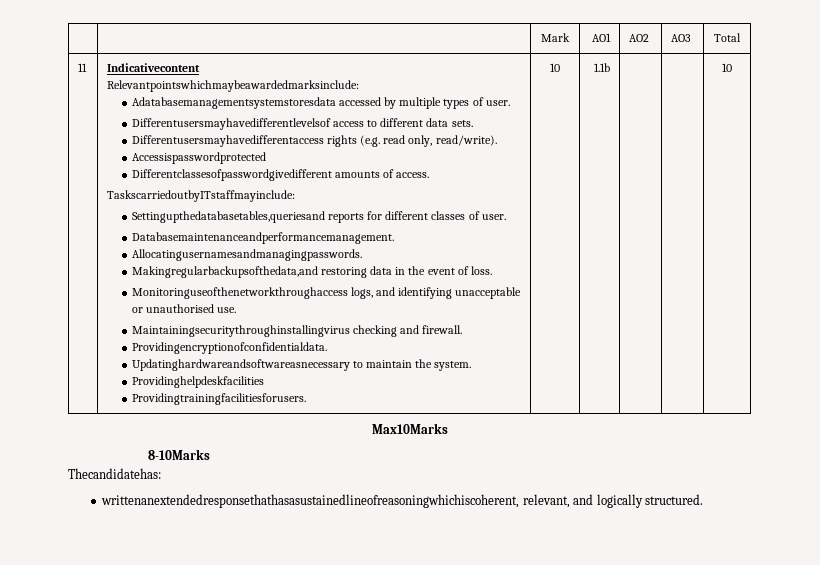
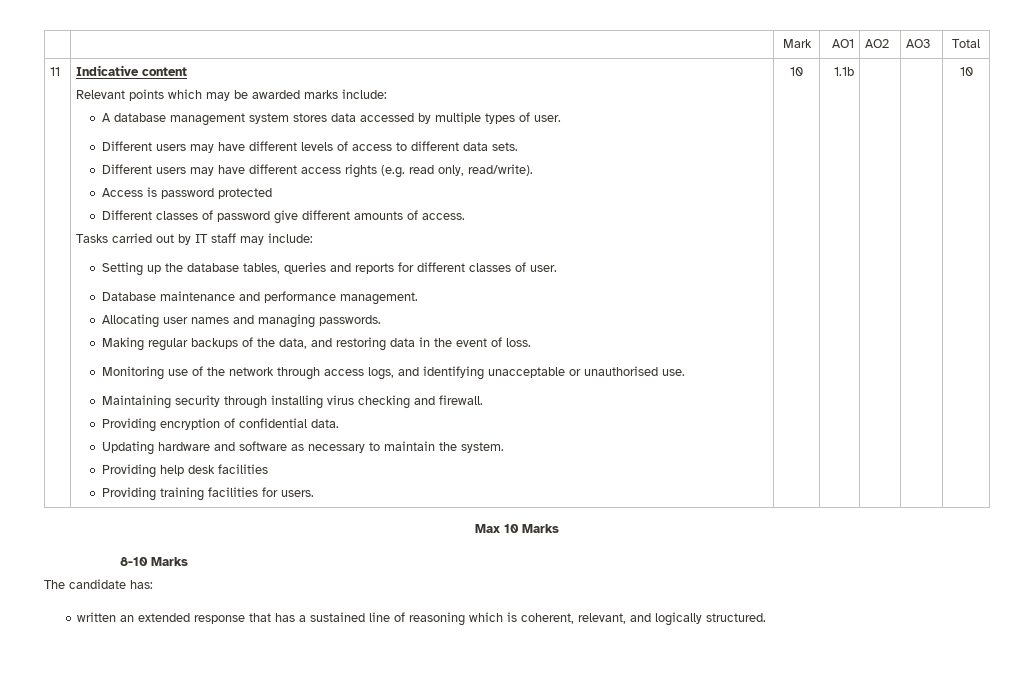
- Indicativecontent
- Relevantpointswhichmaybeawardedmarksinclude:
- Adatabasemanagementsystemstoresdata accessed by multiple types of user.
+ Indicative content
+ Relevant points which may be awarded marks include:
+ A database management system stores data accessed by multiple types of user.
- Differentusersmayhavedifferentlevelsof access to different data sets.
+ Different users may have different levels of access to different data sets.
- Differentusersmayhavedifferentaccess rights (e.g. read only, read/write).
+ Different users may have different access rights (e.g. read only, read/write).
- Accessispasswordprotected
- Differentclassesofpasswordgivedifferent amounts of access.
- TaskscarriedoutbyITstaffmayinclude:
- Settingupthedatabasetables,queriesand reports for different classes of user.
+ Access is password protected
+ Different classes of password give different amounts of access.
+ Tasks carried out by IT staff may include:
+ Setting up the database tables, queries and reports for different classes of user.
- Databasemaintenanceandperformancemanagement.
- Allocatingusernamesandmanagingpasswords.
- Makingregularbackupsofthedata,and restoring data in the event of loss.
+ Database maintenance and performance management.
+ Allocating user names and managing passwords.
+ Making regular backups of the data, and restoring data in the event of loss.
- Monitoringuseofthenetworkthroughaccess logs, and identifying unacceptable or unauthorised use.
+ Monitoring use of the network through access logs, and identifying unacceptable or unauthorised use.
- Maintainingsecuritythroughinstallingvirus checking and firewall.
- Providingencryptionofconfidentialdata.
- Updatinghardwareandsoftwareasnecessary to maintain the system.
- Providinghelpdeskfacilities
- Providingtrainingfacilitiesforusers. | 10 | 1.1b | | | 10
- Max10Marks
- 8-10Marks
- Thecandidatehas:
- writtenanextendedresponsethathasasustainedlineofreasoningwhichiscoherent, relevant, and logically structured.
+ Maintaining security through installing virus checking and firewall.
+ Providing encryption of confidential data.
+ Updating hardware and software as necessary to maintain the system.
+ Providing help desk facilities
+ Providing training facilities for users. | 10 | 1.1b | | | 10
+ Max 10 Marks
+ 8-10 Marks
+ The candidate has:
+ written an extended response that has a sustained line of reasoning which is coherent, relevant, and logically structured.

